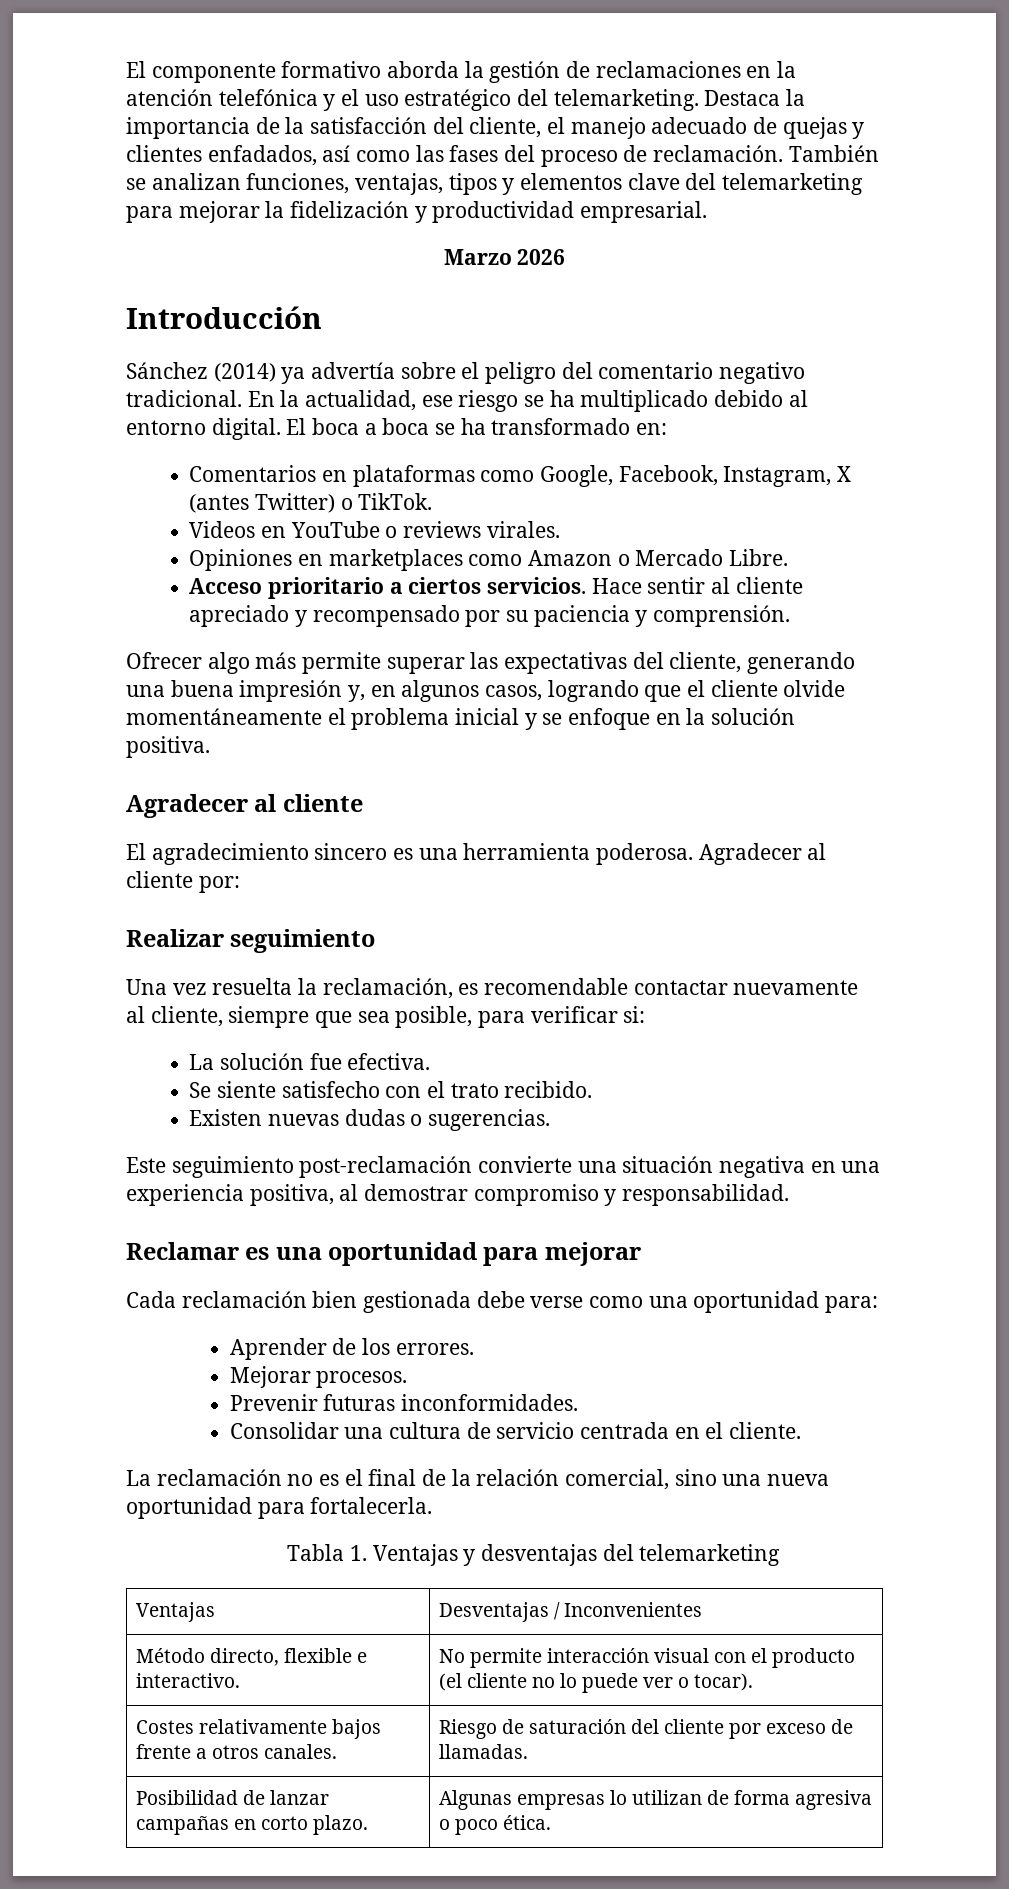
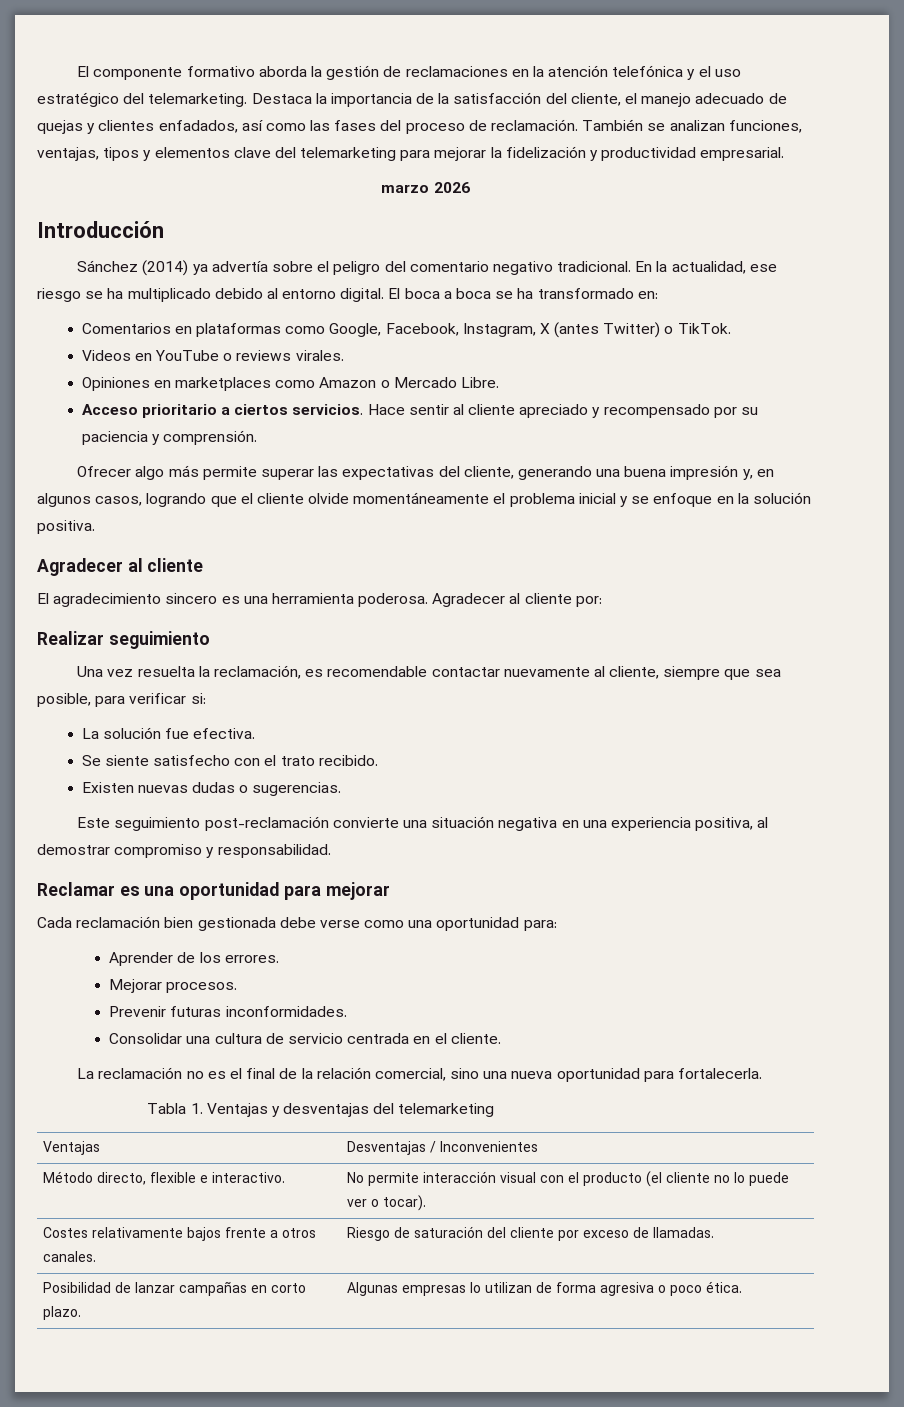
- Marzo 2026
+ marzo 2026

